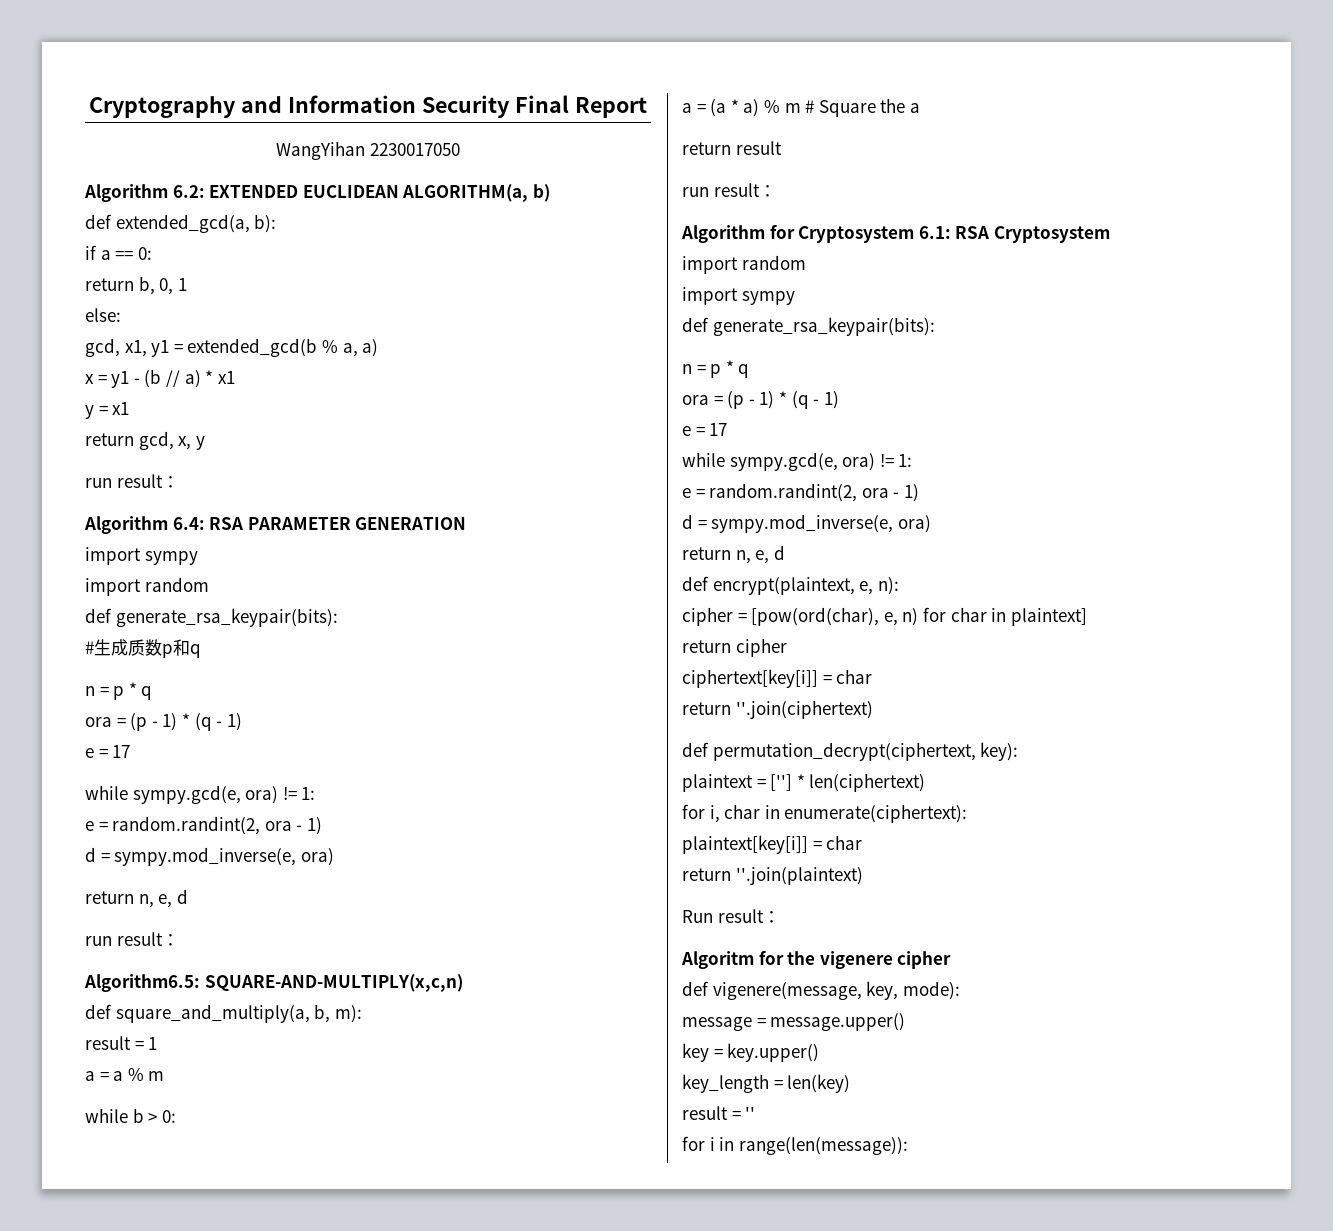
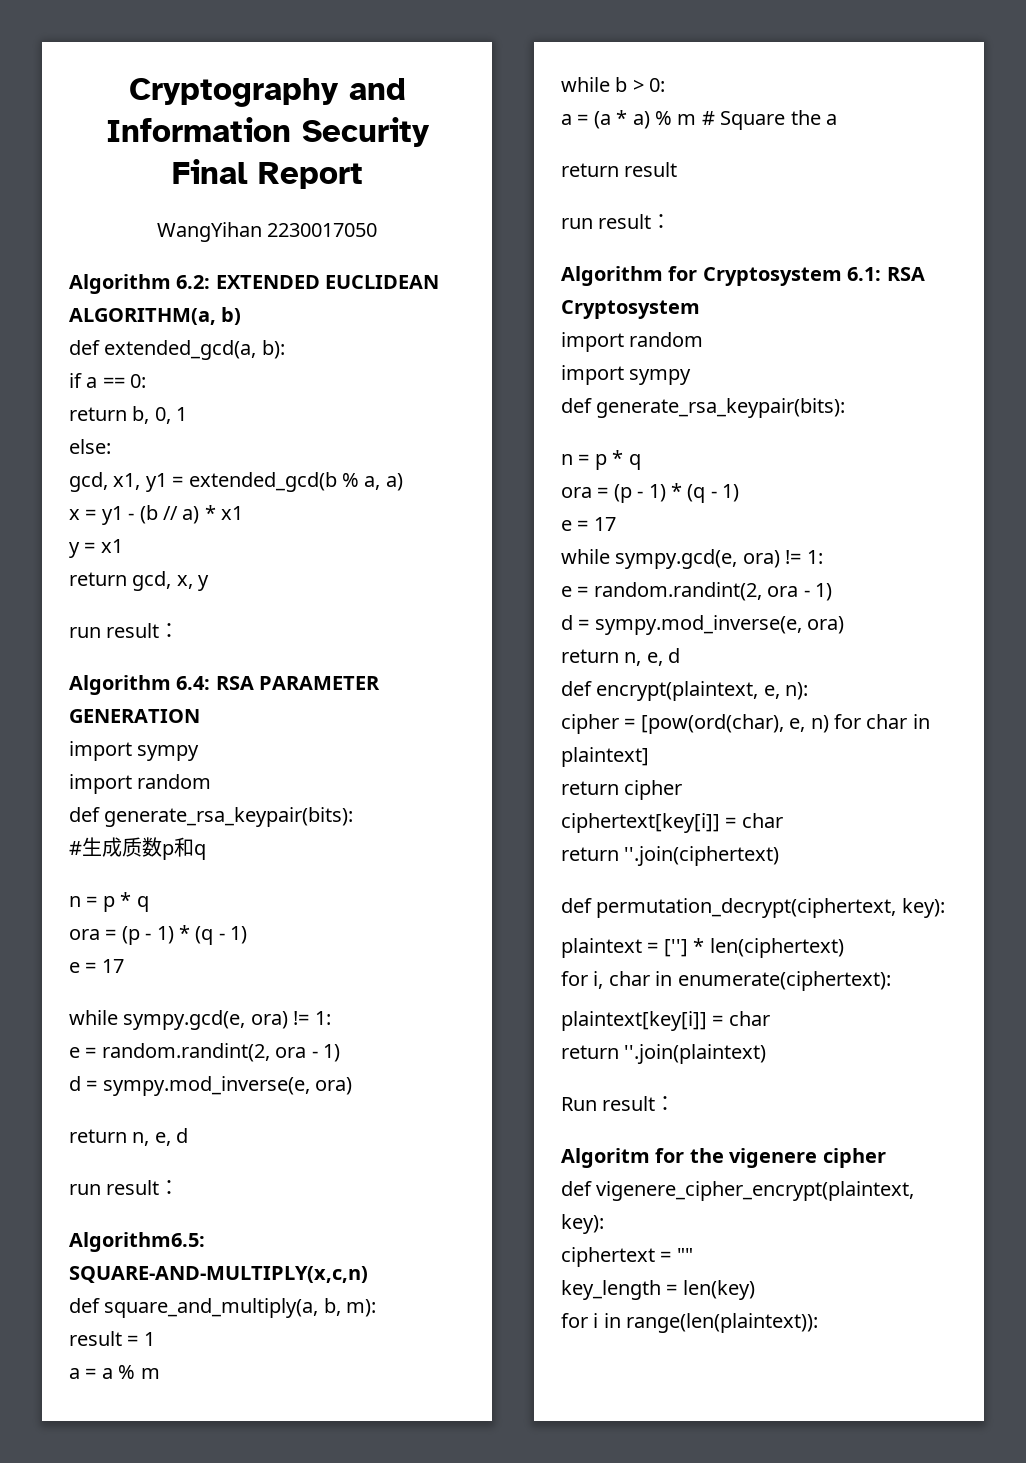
- def vigenere(message, key, mode):
- message = message.upper()
- key = key.upper()
+ def vigenere_cipher_encrypt(plaintext, key):
+ ciphertext = ""
- result = ''
- for i in range(len(message)):
+ for i in range(len(plaintext)):

